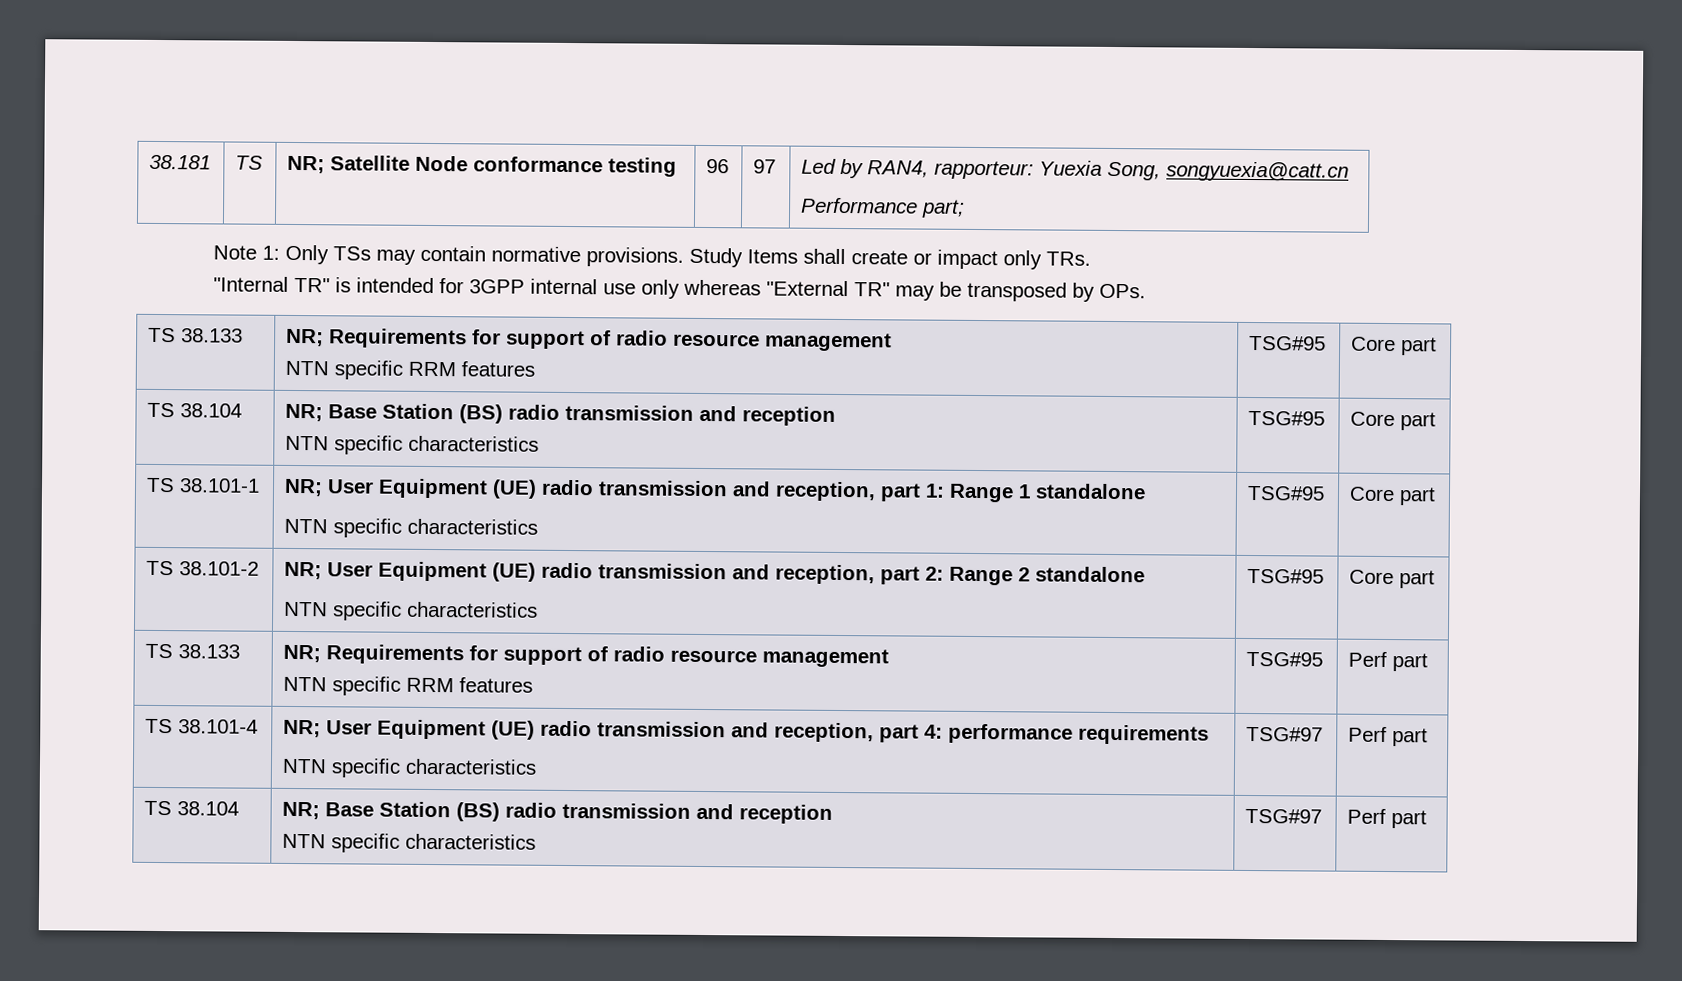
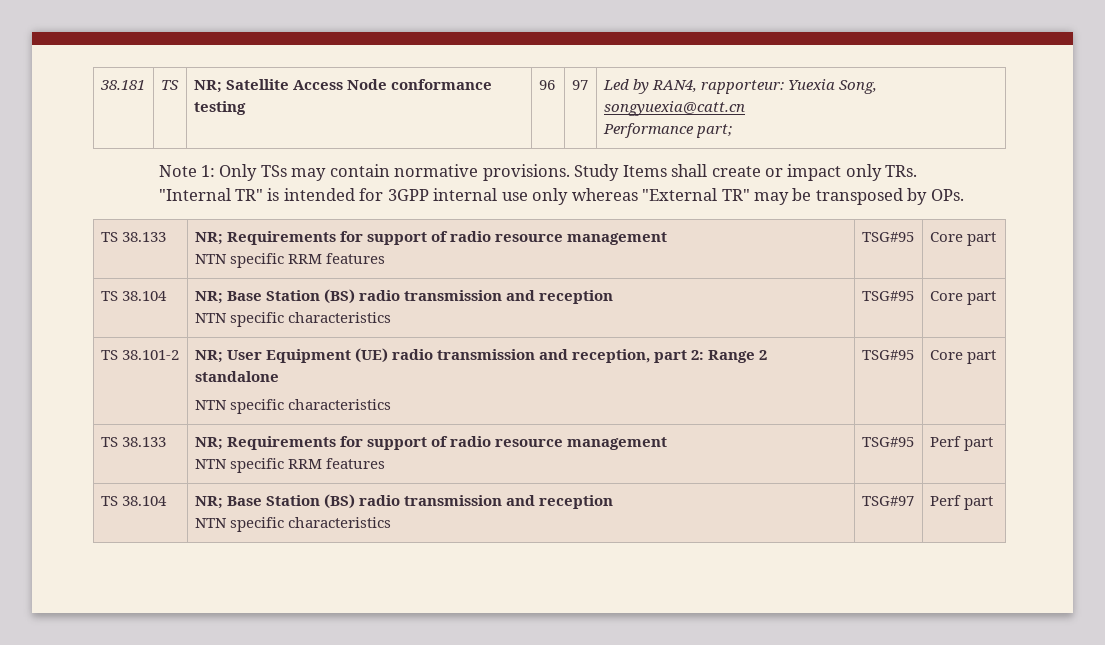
- 38.181 | TS | NR; Satellite Node conformance testing | 96 | 97 | Led by RAN4, rapporteur: Yuexia Song, songyuexia@catt.cn
+ 38.181 | TS | NR; Satellite Access Node conformance testing | 96 | 97 | Led by RAN4, rapporteur: Yuexia Song, songyuexia@catt.cn
- TS 38.101-1 | NR; User Equipment (UE) radio transmission and reception, part 1: Range 1 standalone
- NTN specific characteristics | TSG#95 | Core part
- TS 38.101-4 | NR; User Equipment (UE) radio transmission and reception, part 4: performance requirements
- NTN specific characteristics | TSG#97 | Perf part

